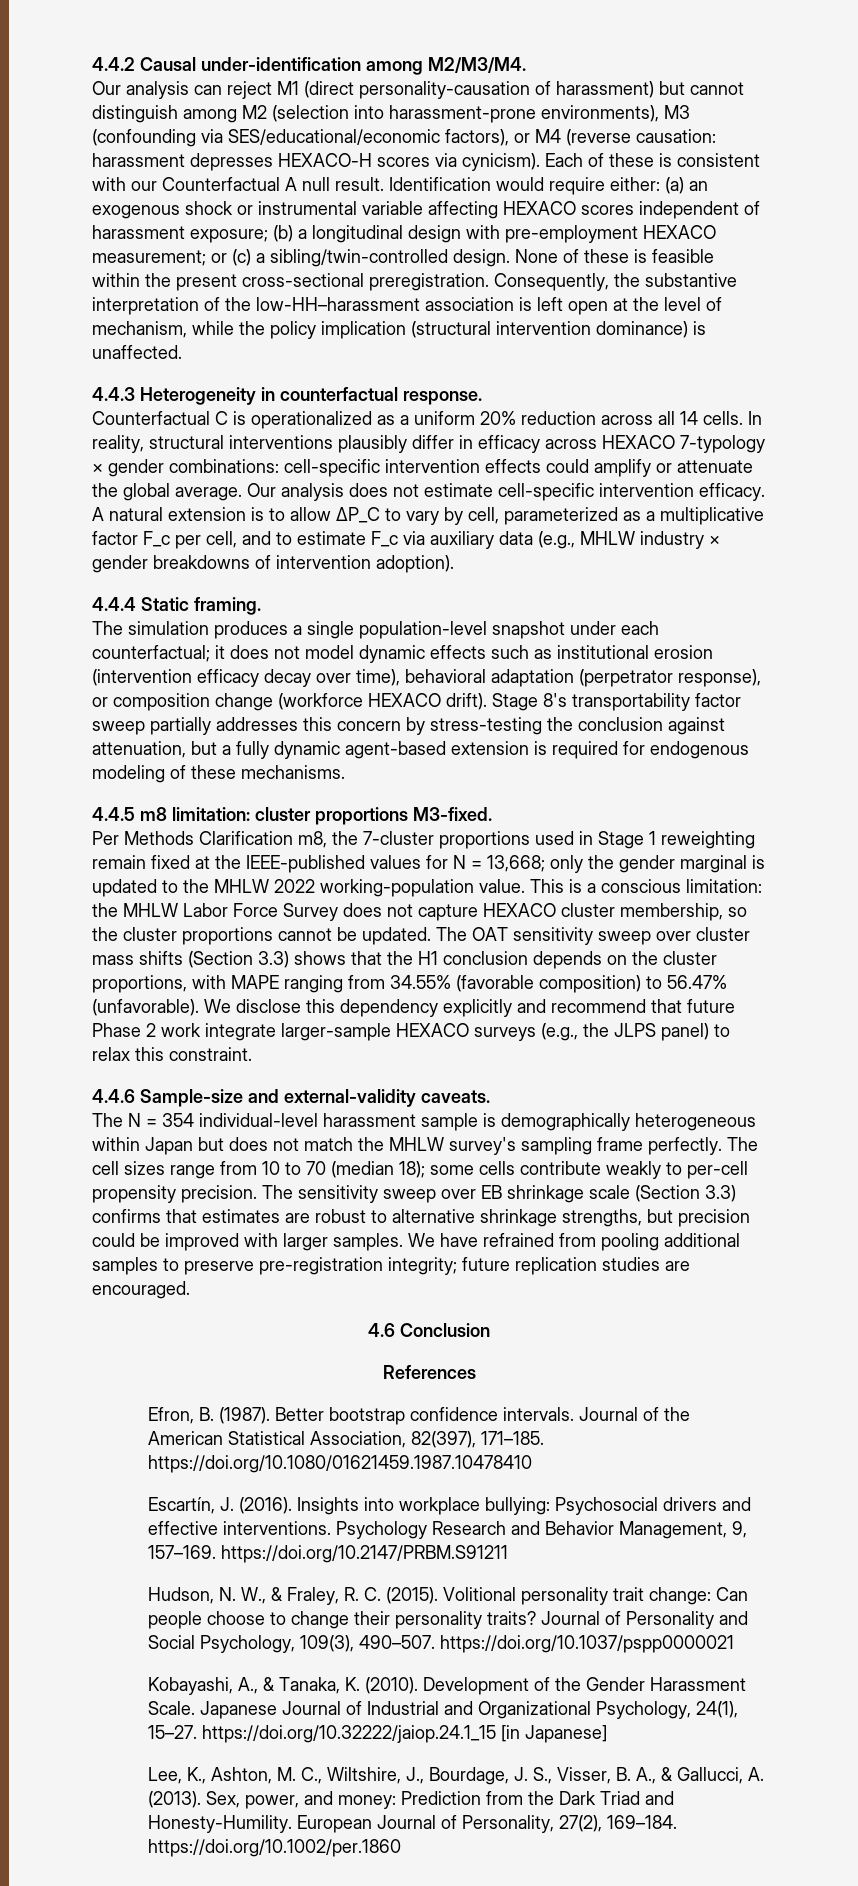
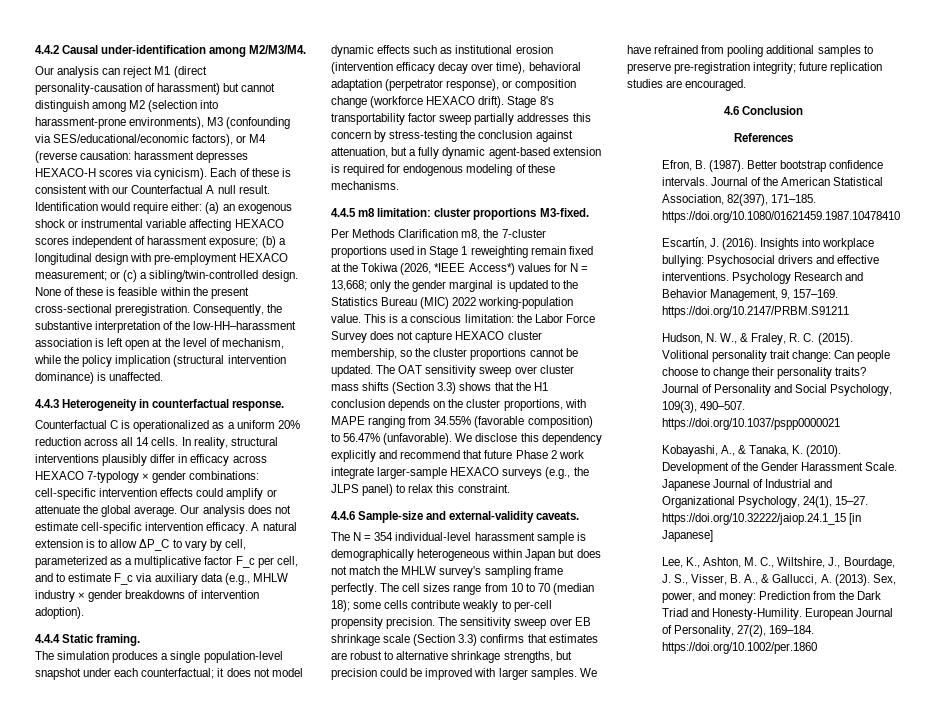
- Per Methods Clarification m8, the 7-cluster proportions used in Stage 1 reweighting remain fixed at the IEEE-published values for N = 13,668; only the gender marginal is updated to the MHLW 2022 working-population value.
+ Per Methods Clarification m8, the 7-cluster proportions used in Stage 1 reweighting remain fixed at the Tokiwa (2026, *IEEE Access*) values for N = 13,668; only the gender marginal is updated to the Statistics Bureau (MIC) 2022 working-population value.
- This is a conscious limitation: the MHLW Labor Force Survey does not capture HEXACO cluster membership, so the cluster proportions cannot be updated.
+ This is a conscious limitation: the Labor Force Survey does not capture HEXACO cluster membership, so the cluster proportions cannot be updated.

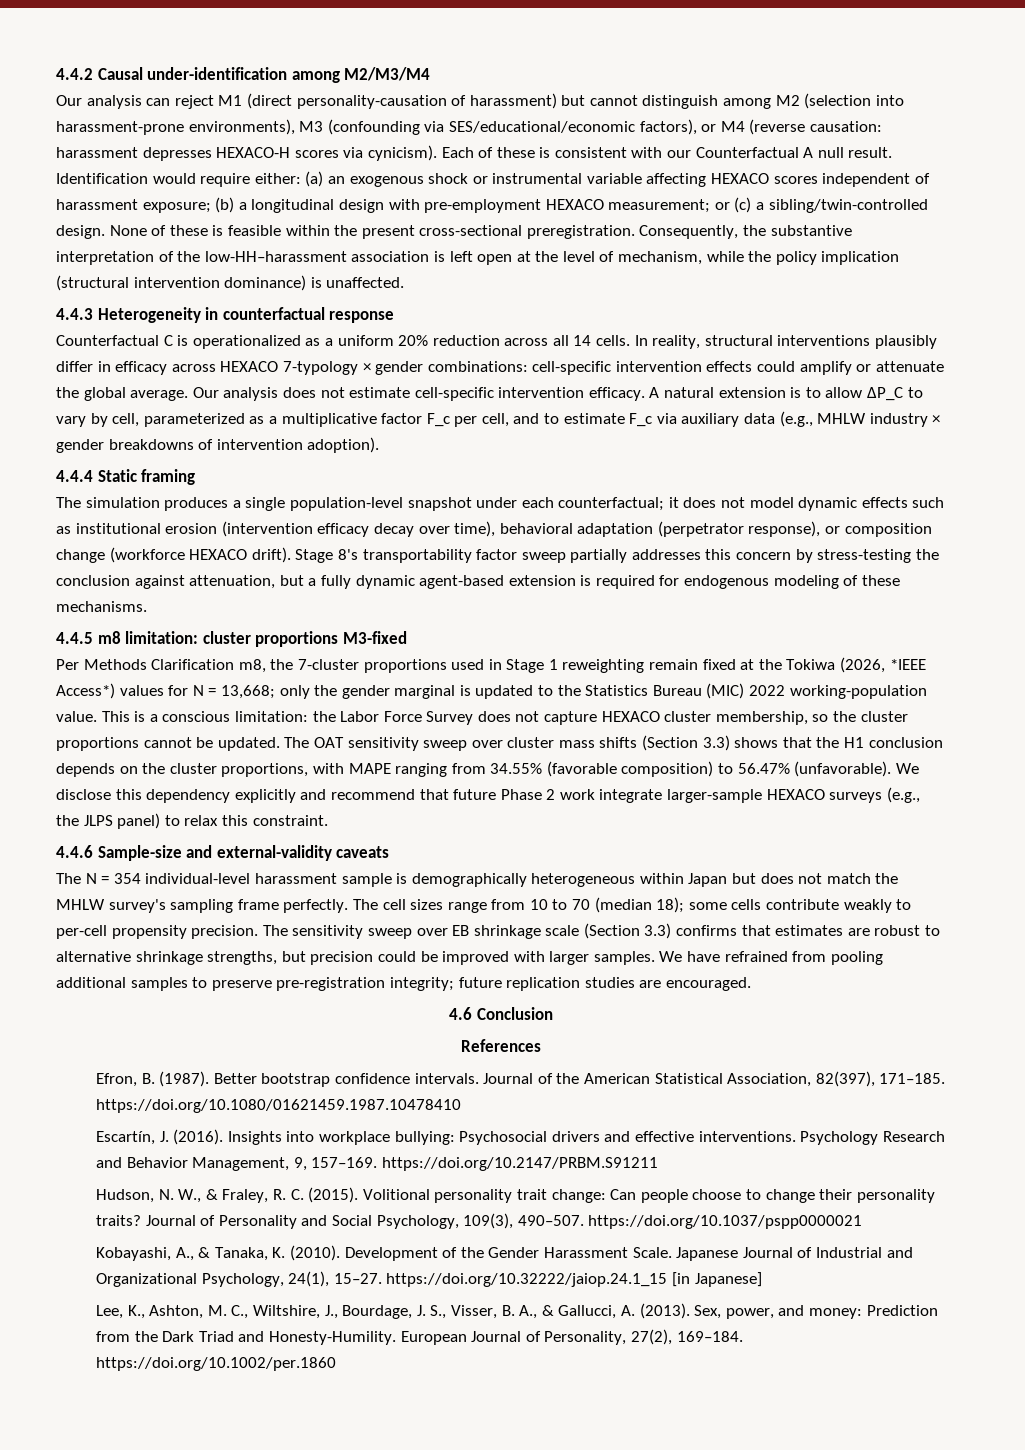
- 4.4.2 Causal under-identification among M2/M3/M4.
+ 4.4.2 Causal under-identification among M2/M3/M4
- 4.4.3 Heterogeneity in counterfactual response.
+ 4.4.3 Heterogeneity in counterfactual response
- 4.4.4 Static framing.
+ 4.4.4 Static framing
- 4.4.5 m8 limitation: cluster proportions M3-fixed.
+ 4.4.5 m8 limitation: cluster proportions M3-fixed
- 4.4.6 Sample-size and external-validity caveats.
+ 4.4.6 Sample-size and external-validity caveats

